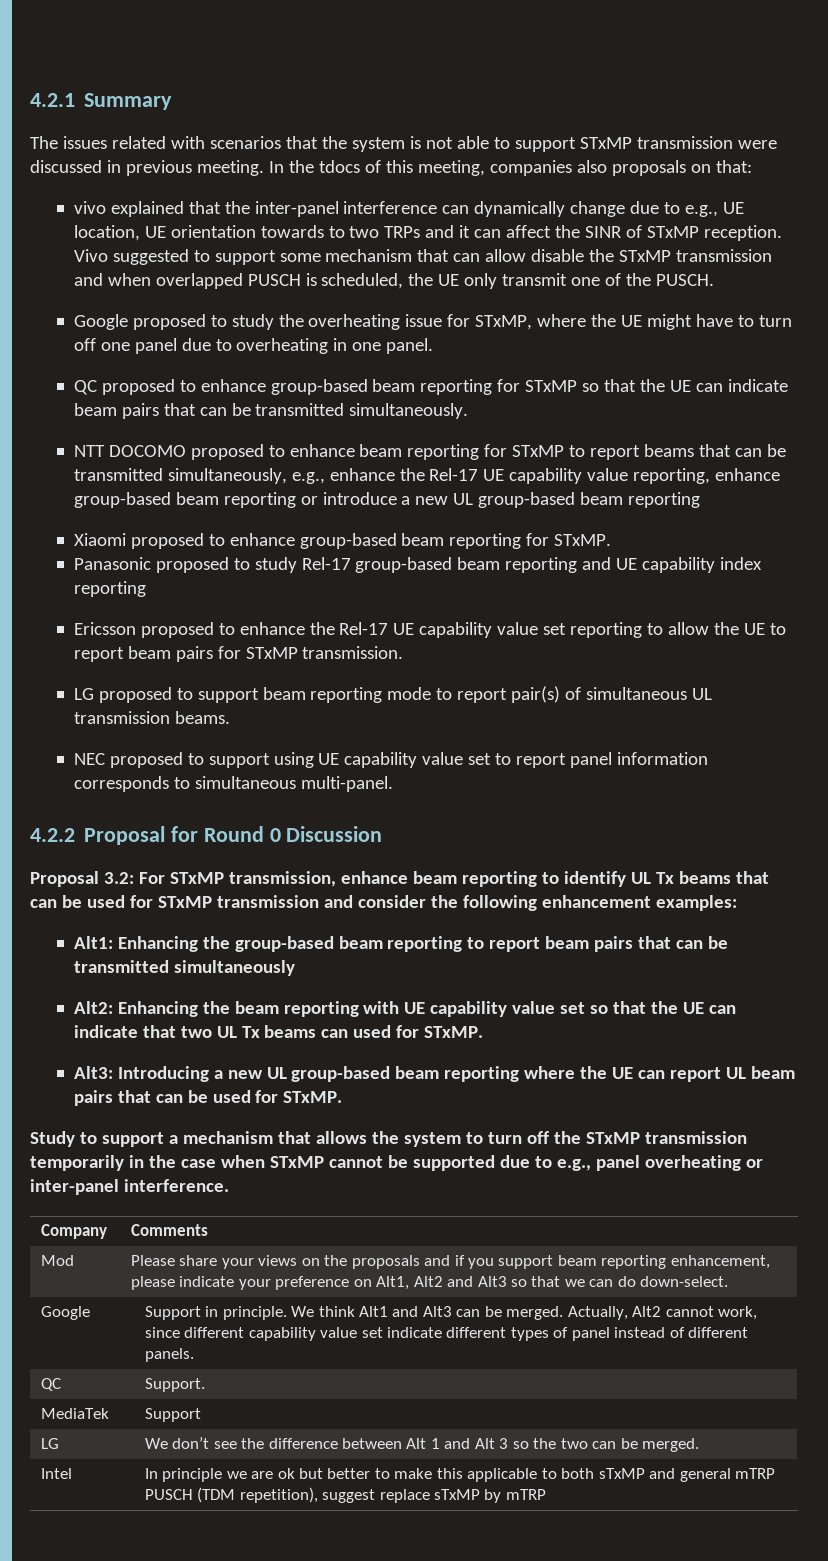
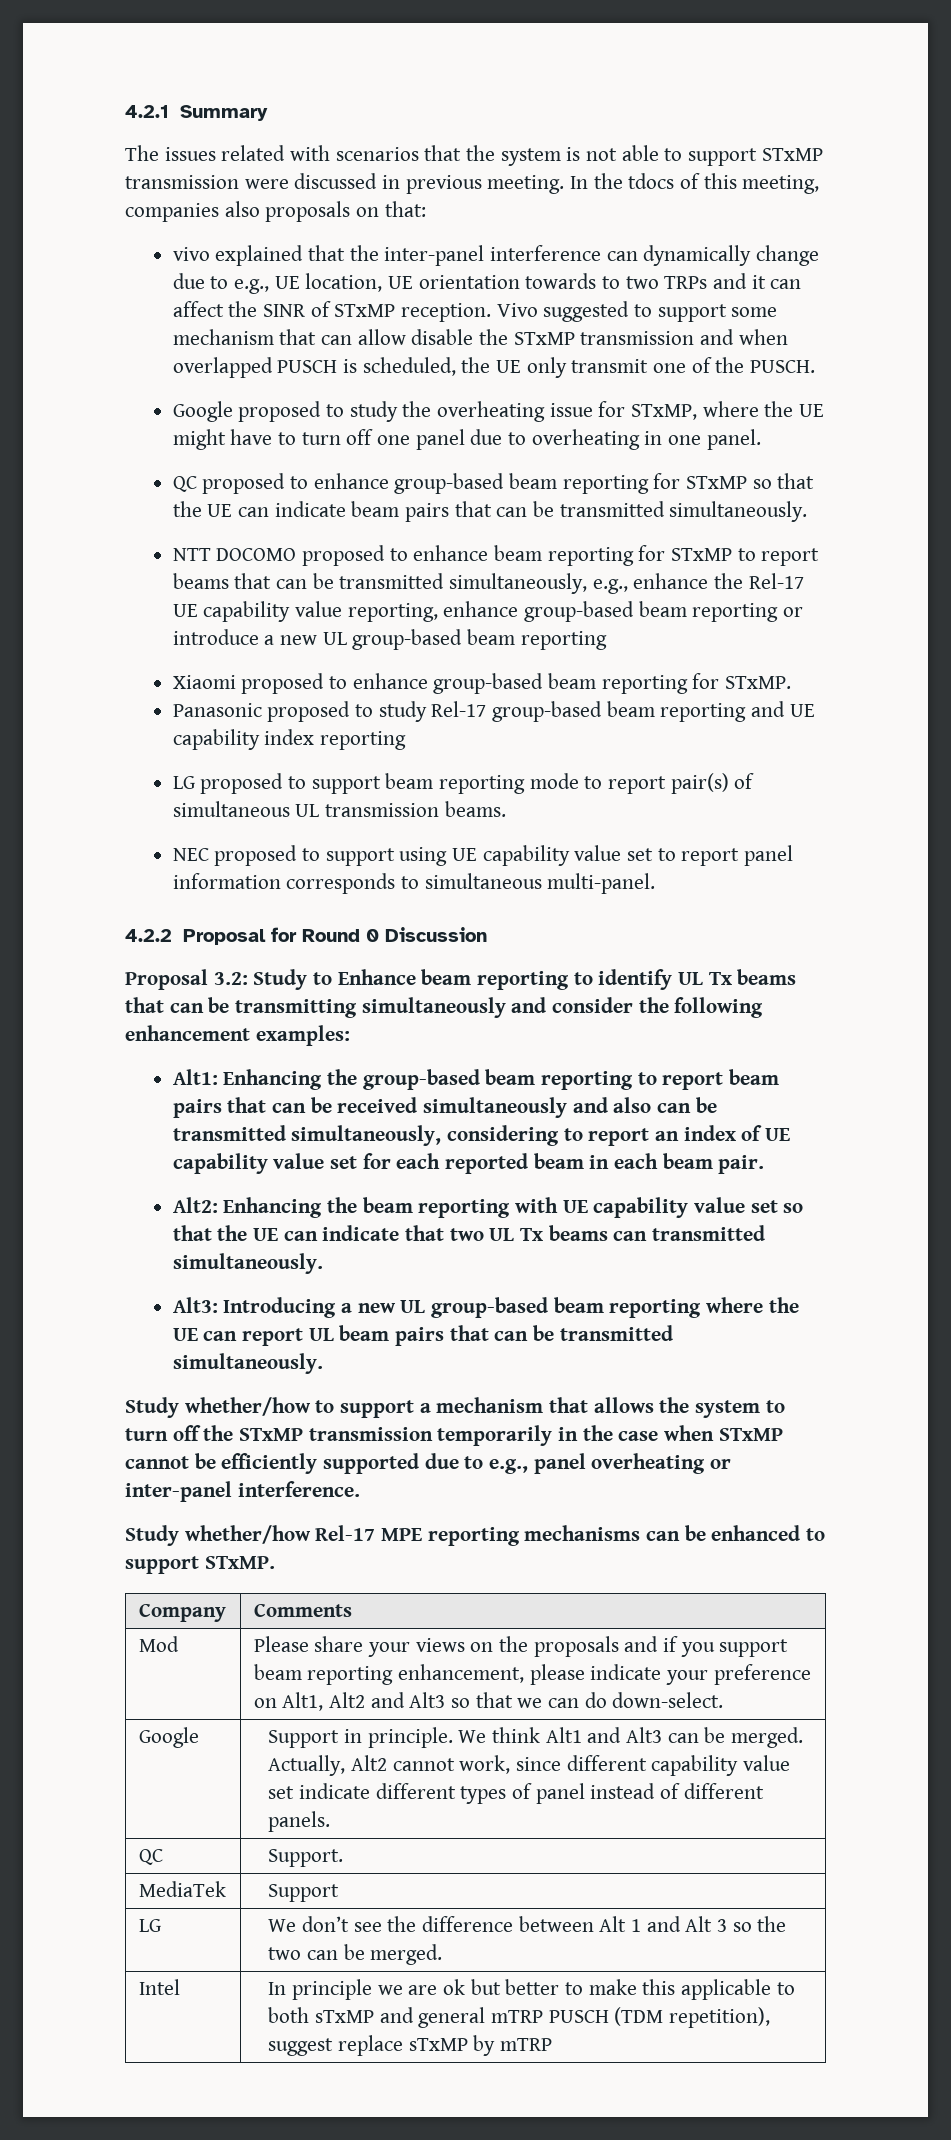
- Ericsson proposed to enhance the Rel-17 UE capability value set reporting to allow the UE to report beam pairs for STxMP transmission.
- Proposal 3.2: For STxMP transmission, enhance beam reporting to identify UL Tx beams that can be used for STxMP transmission and consider the following enhancement examples:
+ Proposal 3.2: Study to Enhance beam reporting to identify UL Tx beams that can be transmitting simultaneously and consider the following enhancement examples:
- Alt1: Enhancing the group-based beam reporting to report beam pairs that can be transmitted simultaneously
+ Alt1: Enhancing the group-based beam reporting to report beam pairs that can be received simultaneously and also can be transmitted simultaneously, considering to report an index of UE capability value set for each reported beam in each beam pair.
- Alt2: Enhancing the beam reporting with UE capability value set so that the UE can indicate that two UL Tx beams can used for STxMP.
+ Alt2: Enhancing the beam reporting with UE capability value set so that the UE can indicate that two UL Tx beams can transmitted simultaneously.
- Alt3: Introducing a new UL group-based beam reporting where the UE can report UL beam pairs that can be used for STxMP.
- Study to support a mechanism that allows the system to turn off the STxMP transmission temporarily in the case when STxMP cannot be supported due to e.g., panel overheating or inter-panel interference.
+ Alt3: Introducing a new UL group-based beam reporting where the UE can report UL beam pairs that can be transmitted simultaneously.
+ Study whether/how to support a mechanism that allows the system to turn off the STxMP transmission temporarily in the case when STxMP cannot be efficiently supported due to e.g., panel overheating or inter-panel interference.
+ Study whether/how Rel-17 MPE reporting mechanisms can be enhanced to support STxMP.

